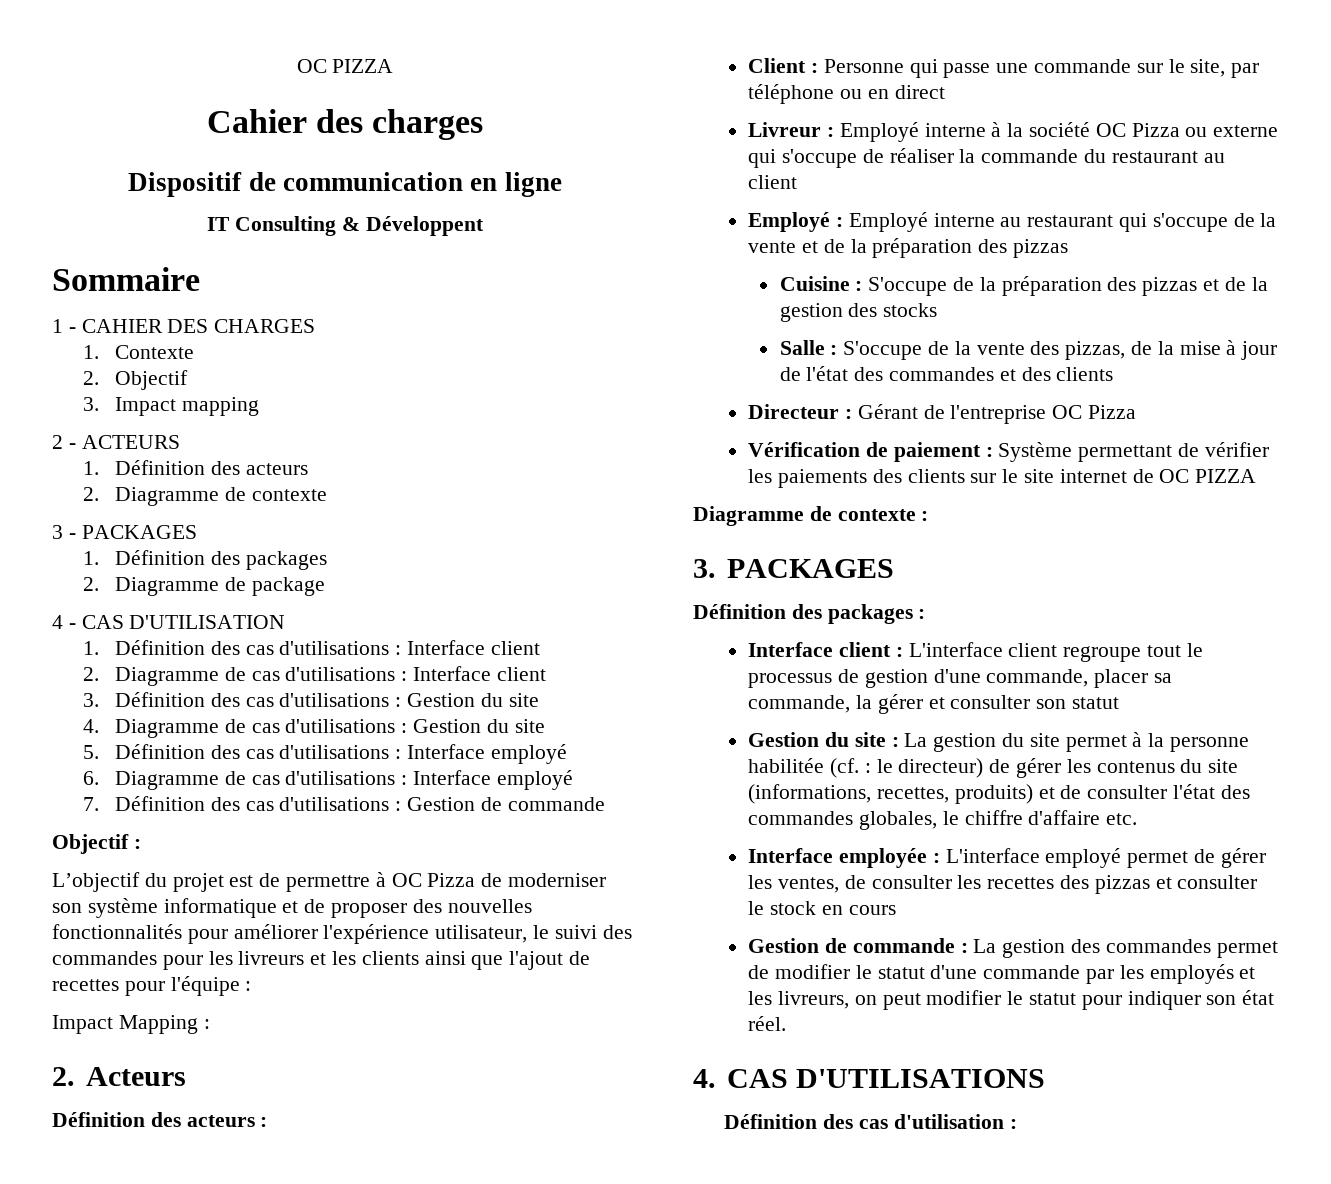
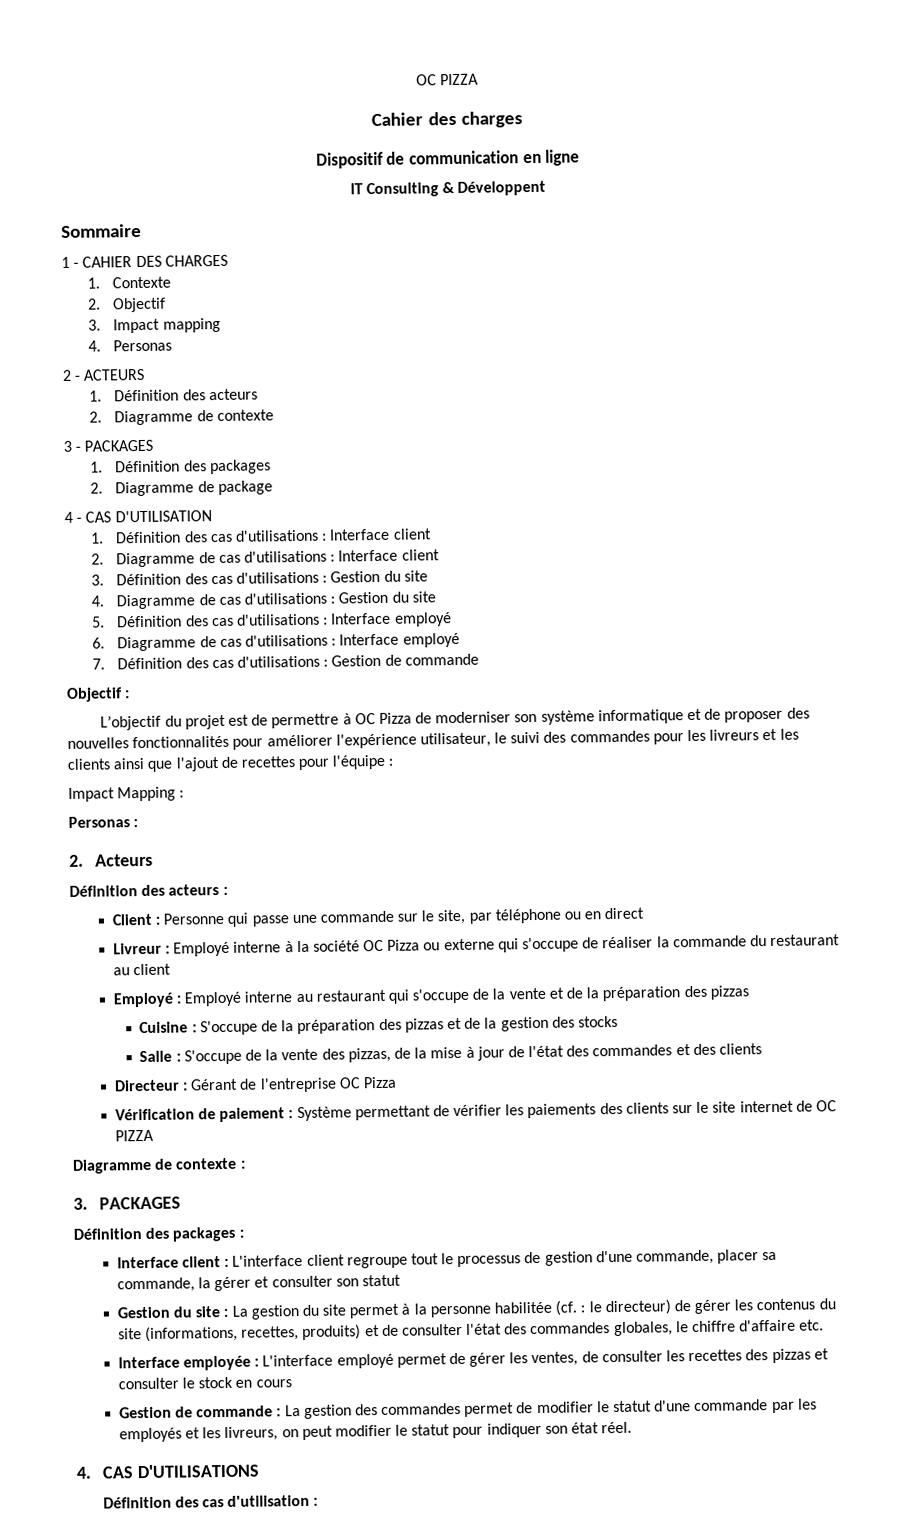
+ 4. Personas
+ Personas :

